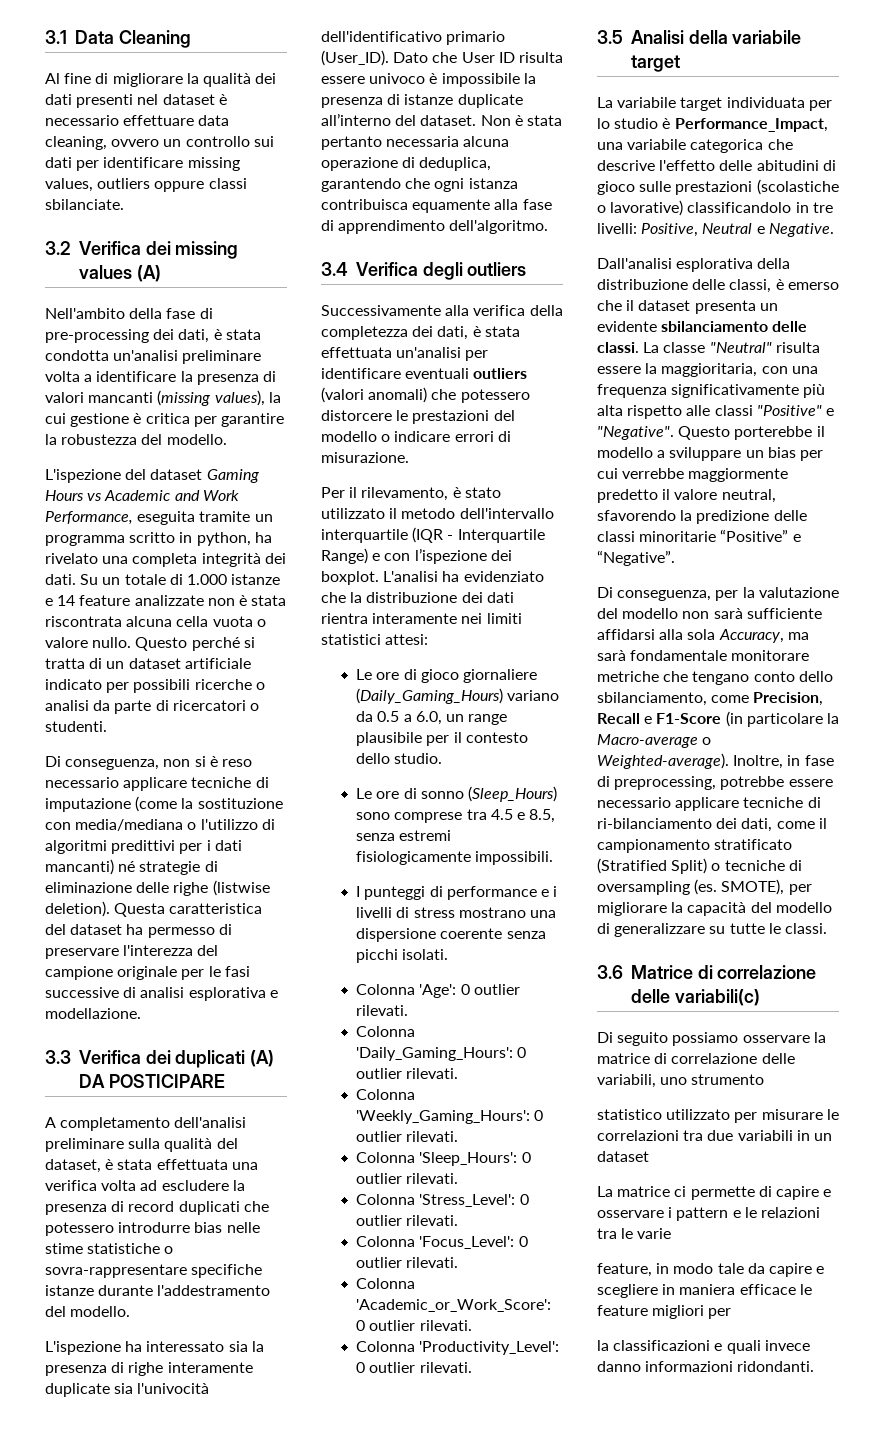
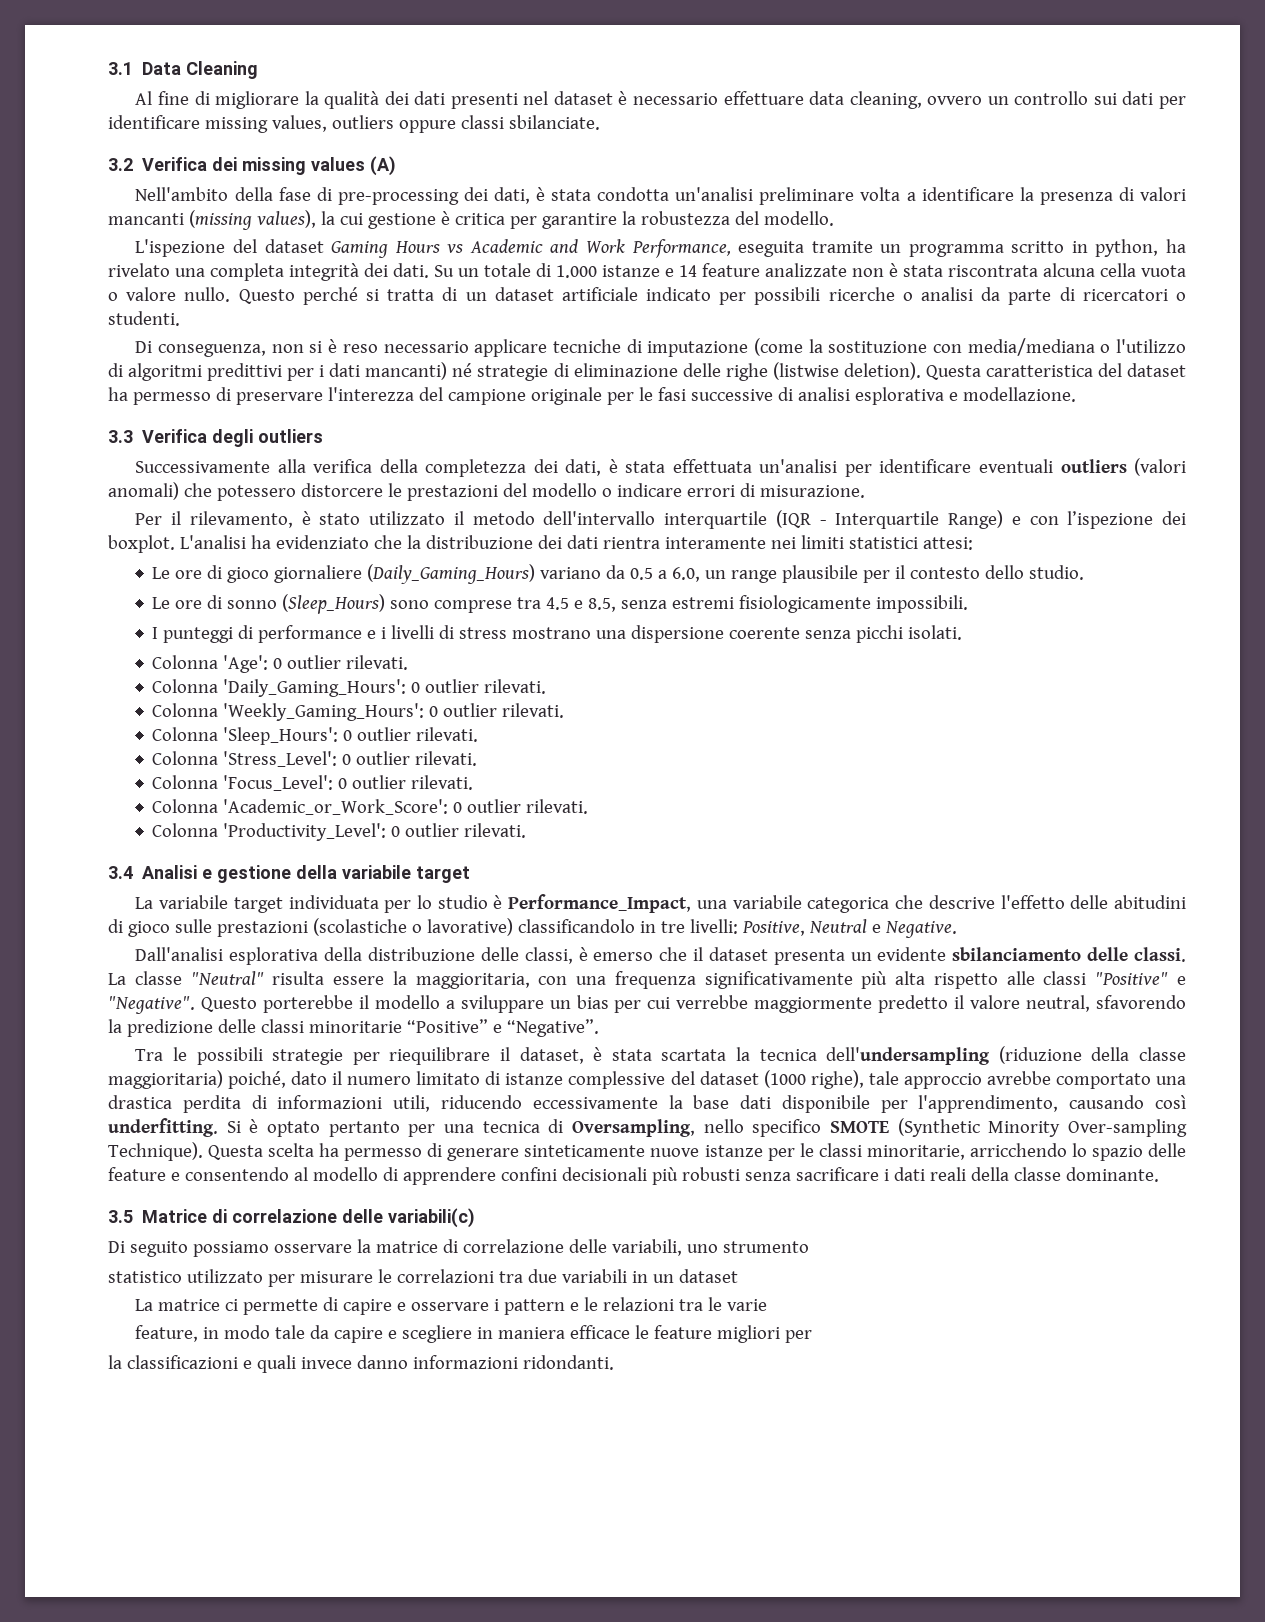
- 3.3 Verifica dei duplicati (A) DA POSTICIPARE
- A completamento dell'analisi preliminare sulla qualità del dataset, è stata effettuata una verifica volta ad escludere la presenza di record duplicati che potessero introdurre bias nelle stime statistiche o sovra-rappresentare specifiche istanze durante l'addestramento del modello.
- L'ispezione ha interessato sia la presenza di righe interamente duplicate sia l'univocità dell'identificativo primario (User_ID). Dato che User ID risulta essere univoco è impossibile la presenza di istanze duplicate all’interno del dataset. Non è stata pertanto necessaria alcuna operazione di deduplica, garantendo che ogni istanza contribuisca equamente alla fase di apprendimento dell'algoritmo.
- 3.4 Verifica degli outliers
+ 3.3 Verifica degli outliers
- 3.5 Analisi della variabile target
+ 3.4 Analisi e gestione della variabile target
- Di conseguenza, per la valutazione del modello non sarà sufficiente affidarsi alla sola Accuracy, ma sarà fondamentale monitorare metriche che tengano conto dello sbilanciamento, come Precision, Recall e F1-Score (in particolare la Macro-average o Weighted-average). Inoltre, in fase di preprocessing, potrebbe essere necessario applicare tecniche di ri-bilanciamento dei dati, come il campionamento stratificato (Stratified Split) o tecniche di oversampling (es. SMOTE), per migliorare la capacità del modello di generalizzare su tutte le classi.
- 3.6 Matrice di correlazione delle variabili(c)
+ Tra le possibili strategie per riequilibrare il dataset, è stata scartata la tecnica dell'undersampling (riduzione della classe maggioritaria) poiché, dato il numero limitato di istanze complessive del dataset (1000 righe), tale approccio avrebbe comportato una drastica perdita di informazioni utili, riducendo eccessivamente la base dati disponibile per l'apprendimento, causando così underfitting. Si è optato pertanto per una tecnica di Oversampling, nello specifico SMOTE (Synthetic Minority Over-sampling Technique). Questa scelta ha permesso di generare sinteticamente nuove istanze per le classi minoritarie, arricchendo lo spazio delle feature e consentendo al modello di apprendere confini decisionali più robusti senza sacrificare i dati reali della classe dominante.
+ 3.5 Matrice di correlazione delle variabili(c)

